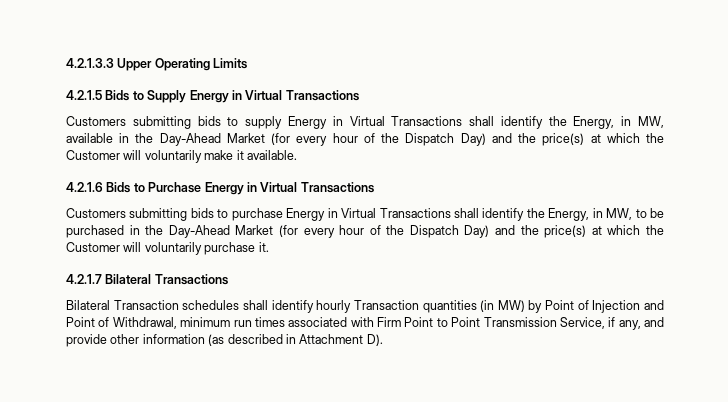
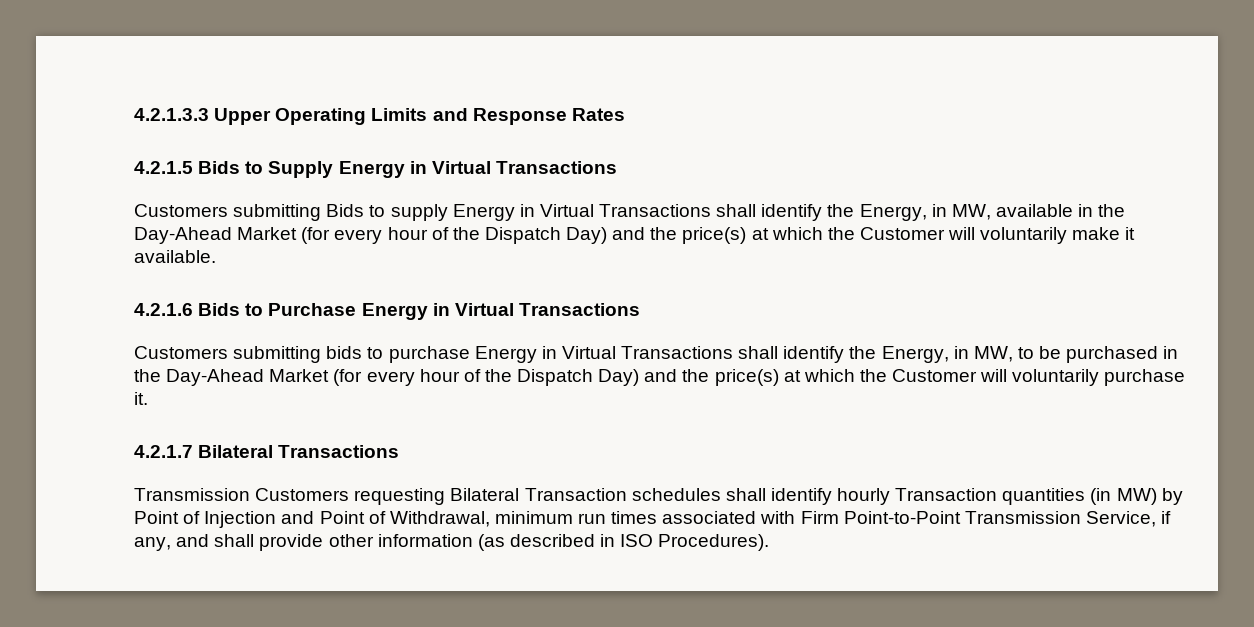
- 4.2.1.3.3 Upper Operating Limits
+ 4.2.1.3.3 Upper Operating Limits and Response Rates
- Customers submitting bids to supply Energy in Virtual Transactions shall identify the Energy, in MW, available in the Day-Ahead Market (for every hour of the Dispatch Day) and the price(s) at which the Customer will voluntarily make it available.
+ Customers submitting Bids to supply Energy in Virtual Transactions shall identify the Energy, in MW, available in the Day-Ahead Market (for every hour of the Dispatch Day) and the price(s) at which the Customer will voluntarily make it available.
- Bilateral Transaction schedules shall identify hourly Transaction quantities (in MW) by Point of Injection and Point of Withdrawal, minimum run times associated with Firm Point to Point Transmission Service, if any, and provide other information (as described in Attachment D).
+ Transmission Customers requesting Bilateral Transaction schedules shall identify hourly Transaction quantities (in MW) by Point of Injection and Point of Withdrawal, minimum run times associated with Firm Point-to-Point Transmission Service, if any, and shall provide other information (as described in ISO Procedures).

